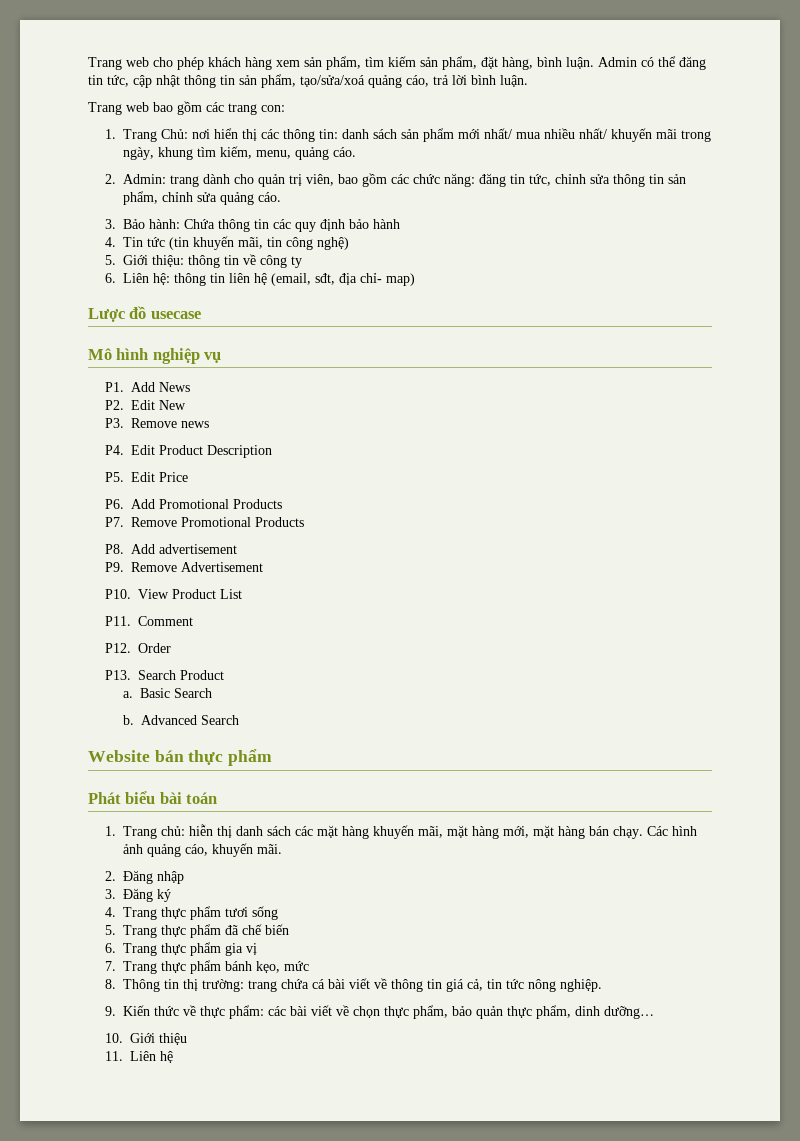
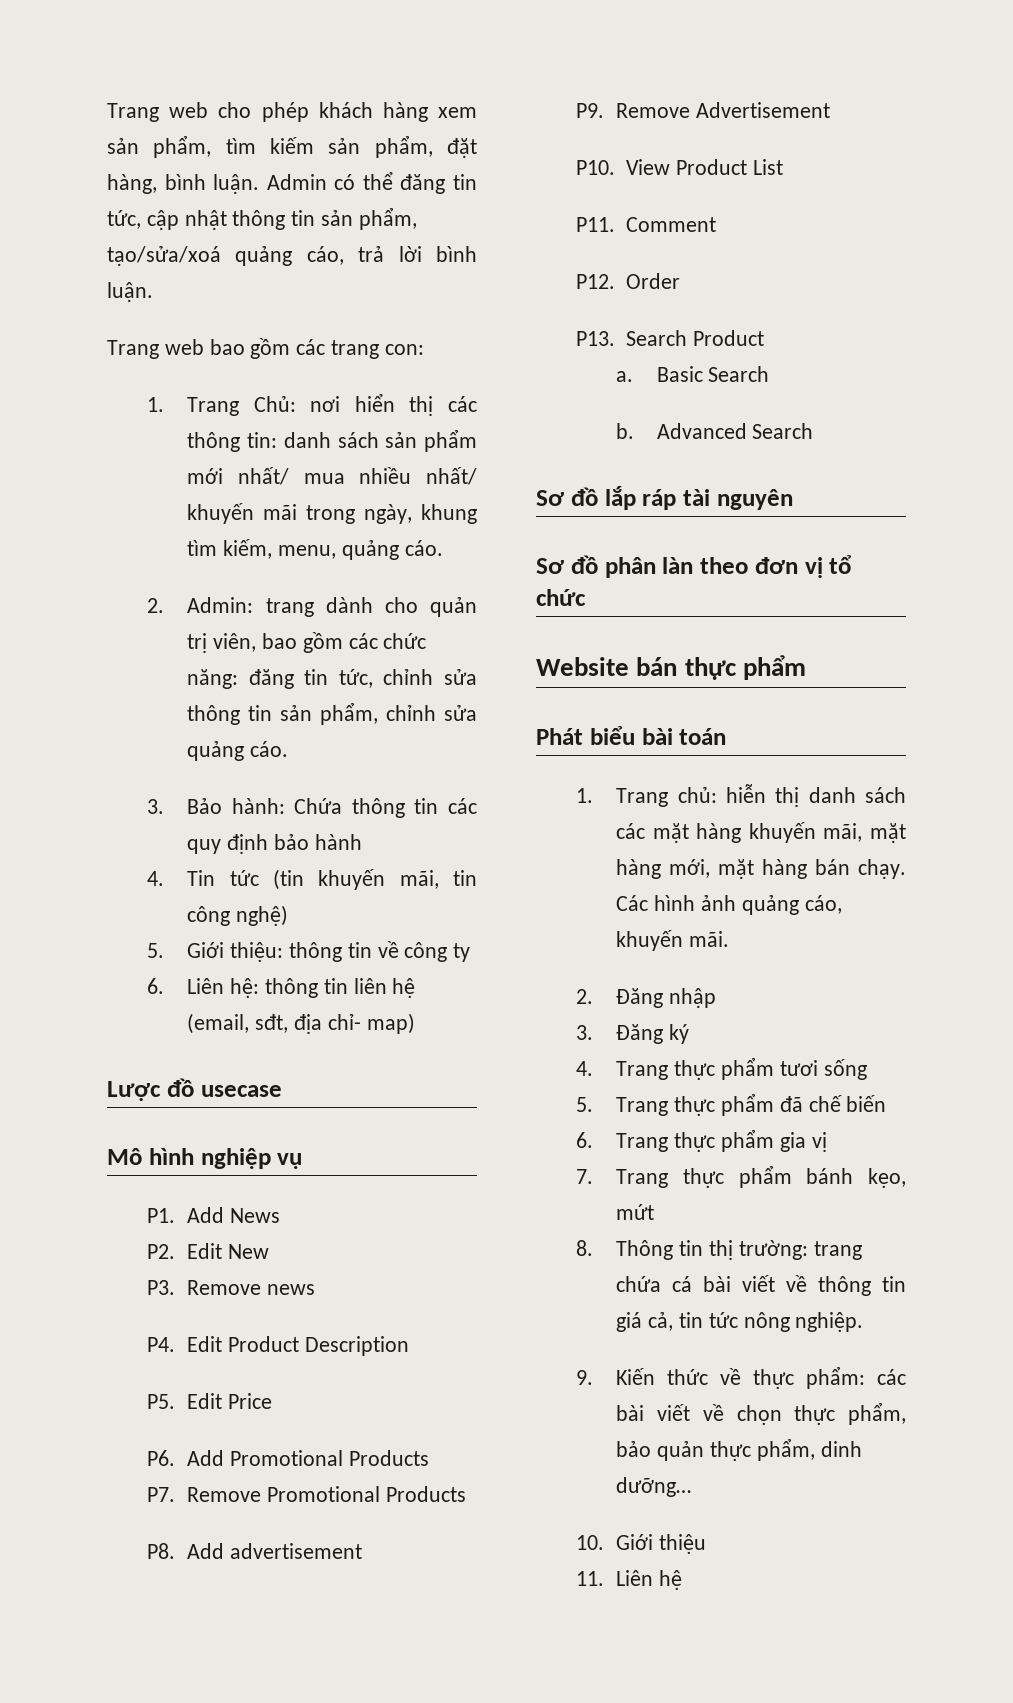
+ Sơ đồ lắp ráp tài nguyên
+ Sơ đồ phân làn theo đơn vị tổ chức
- 7. Trang thực phẩm bánh kẹo, mức
+ 7. Trang thực phẩm bánh kẹo, mứt

